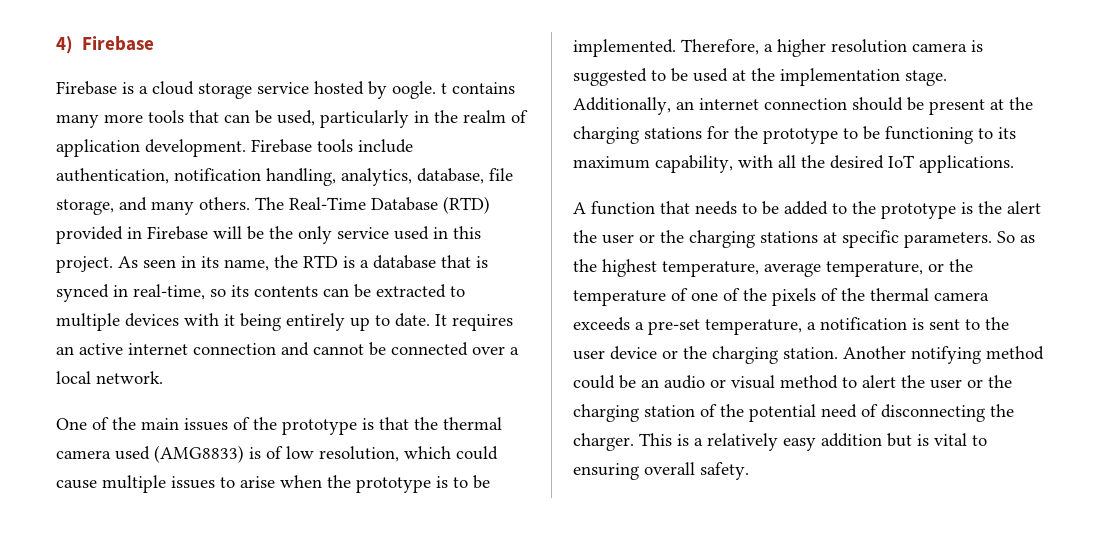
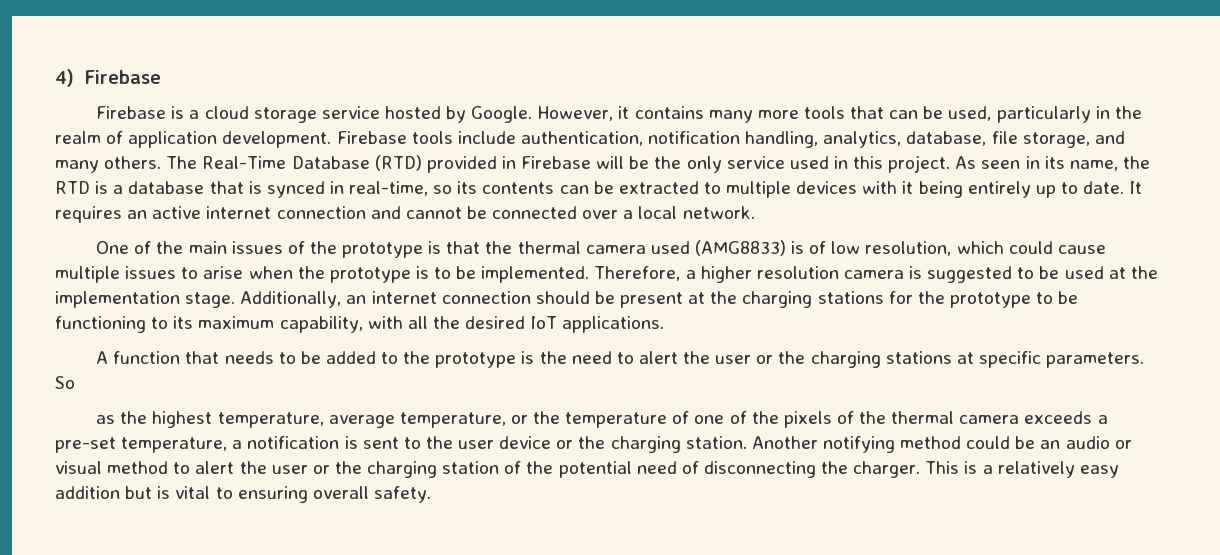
- Firebase is a cloud storage service hosted by oogle. t contains many more tools that can be used, particularly in the realm of application development.
+ Firebase is a cloud storage service hosted by Google. However, it contains many more tools that can be used, particularly in the realm of application development.
- A function that needs to be added to the prototype is the alert the user or the charging stations at specific parameters.
+ A function that needs to be added to the prototype is the need to alert the user or the charging stations at specific parameters.
- So as the highest temperature, average temperature, or the temperature of one of the pixels of the thermal camera exceeds a pre-set temperature, a notification is sent to the user device or the charging station.
+ So
+ as the highest temperature, average temperature, or the temperature of one of the pixels of the thermal camera exceeds a pre-set temperature, a notification is sent to the user device or the charging station.

